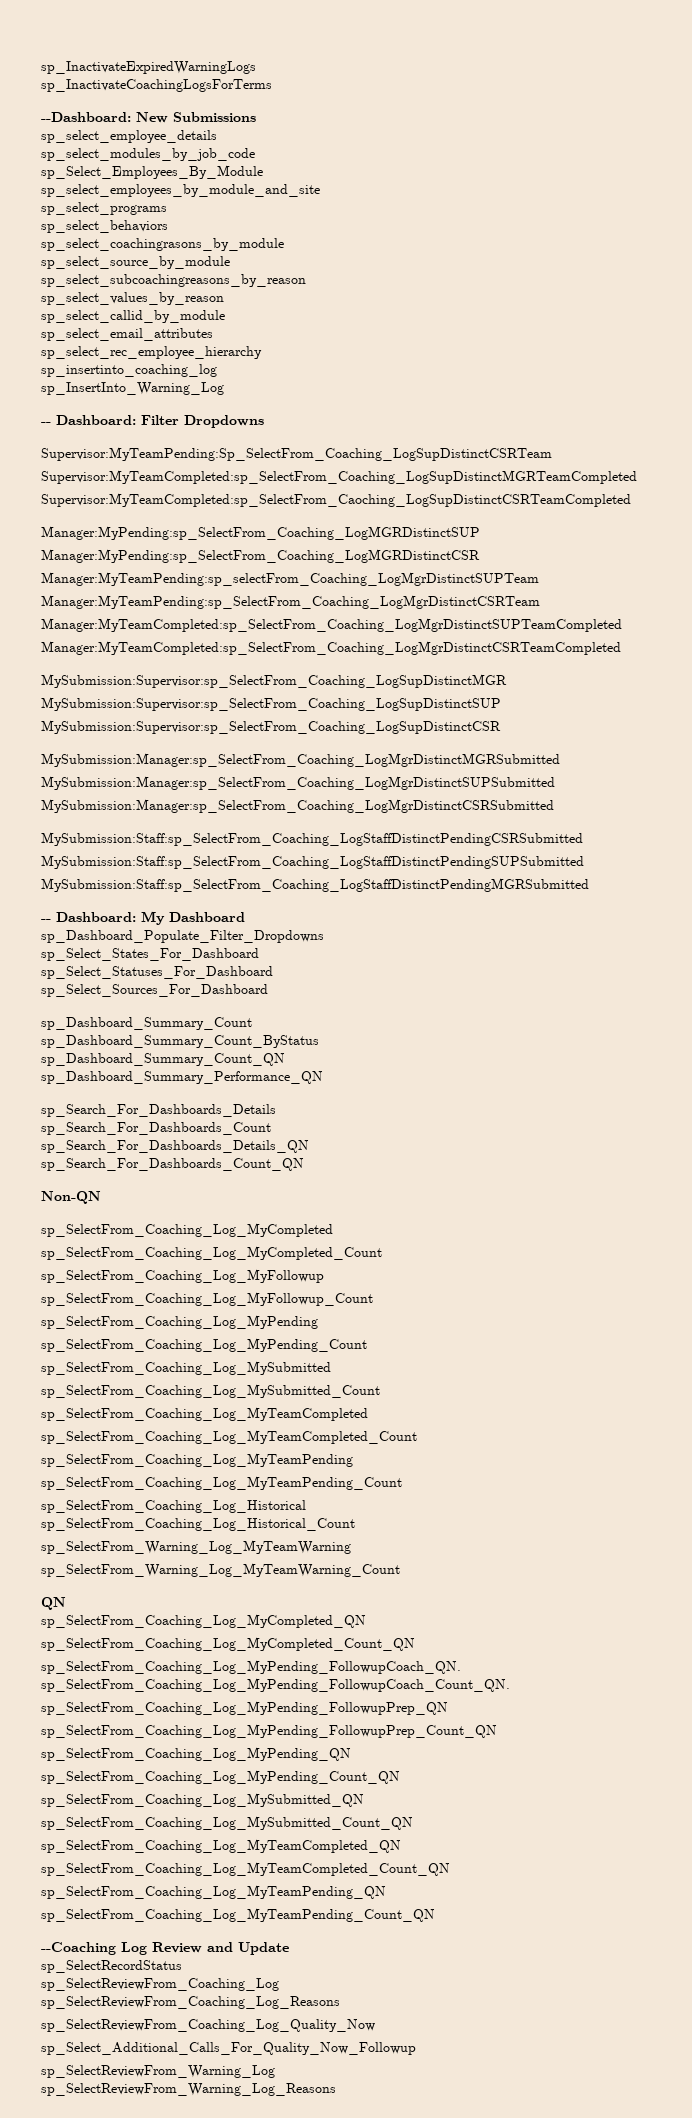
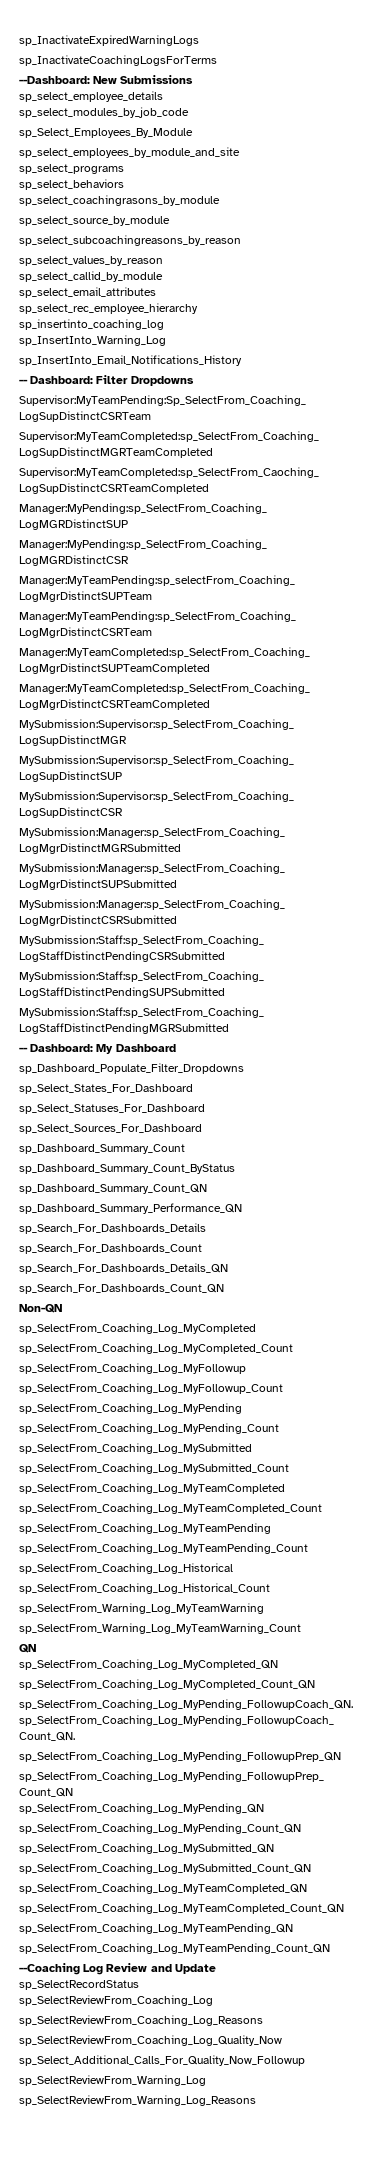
+ sp_InsertInto_Email_Notifications_History

